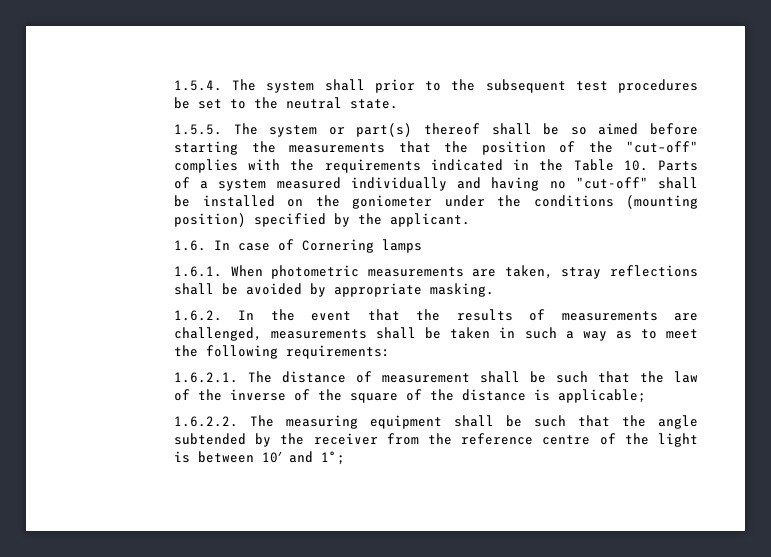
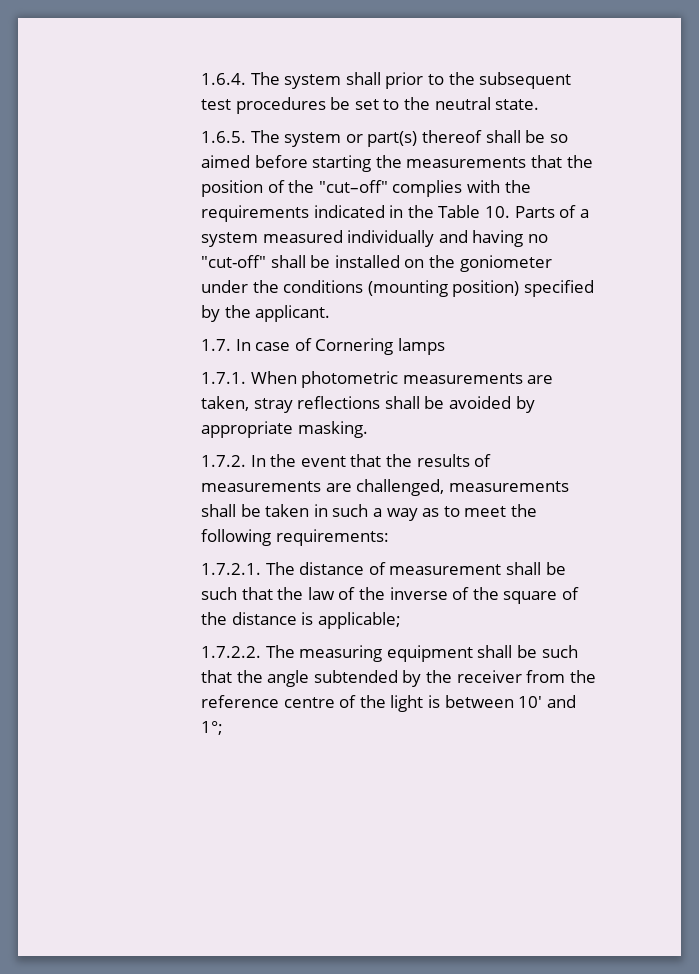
- 1.5.4. The system shall prior to the subsequent test procedures be set to the neutral state.
+ 1.6.4. The system shall prior to the subsequent test procedures be set to the neutral state.
- 1.5.5. The system or part(s) thereof shall be so aimed before starting the measurements that the position of the "cut–off" complies with the requirements indicated in the Table 10. Parts of a system measured individually and having no "cut-off" shall be installed on the goniometer under the conditions (mounting position) specified by the applicant.
+ 1.6.5. The system or part(s) thereof shall be so aimed before starting the measurements that the position of the "cut–off" complies with the requirements indicated in the Table 10. Parts of a system measured individually and having no "cut-off" shall be installed on the goniometer under the conditions (mounting position) specified by the applicant.
- 1.6. In case of Cornering lamps
+ 1.7. In case of Cornering lamps
- 1.6.1. When photometric measurements are taken, stray reflections shall be avoided by appropriate masking.
+ 1.7.1. When photometric measurements are taken, stray reflections shall be avoided by appropriate masking.
- 1.6.2. In the event that the results of measurements are challenged, measurements shall be taken in such a way as to meet the following requirements:
+ 1.7.2. In the event that the results of measurements are challenged, measurements shall be taken in such a way as to meet the following requirements:
- 1.6.2.1. The distance of measurement shall be such that the law of the inverse of the square of the distance is applicable;
+ 1.7.2.1. The distance of measurement shall be such that the law of the inverse of the square of the distance is applicable;
- 1.6.2.2. The measuring equipment shall be such that the angle subtended by the receiver from the reference centre of the light is between 10′ and 1°;
+ 1.7.2.2. The measuring equipment shall be such that the angle subtended by the receiver from the reference centre of the light is between 10′ and 1°;

